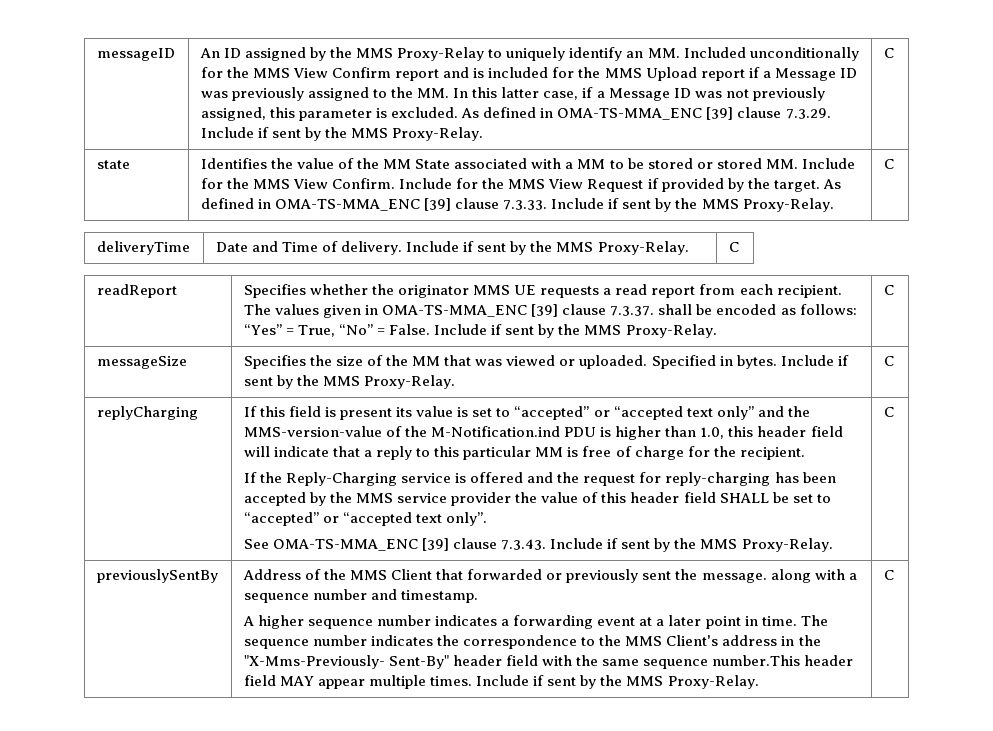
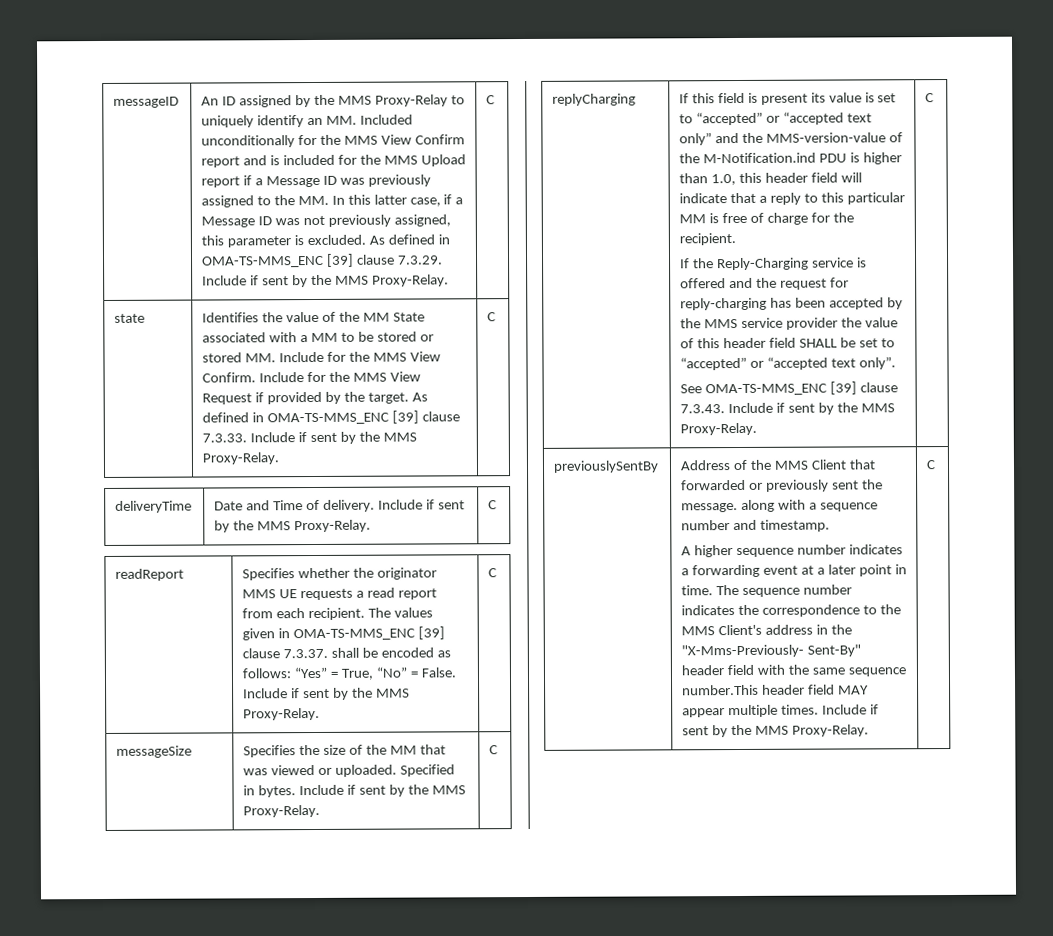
- As defined in OMA-TS-MMA_ENC [39] clause 7.3.29. Include if sent by the MMS Proxy-Relay.
+ As defined in OMA-TS-MMS_ENC [39] clause 7.3.29. Include if sent by the MMS Proxy-Relay.
- As defined in OMA-TS-MMA_ENC [39] clause 7.3.33. Include if sent by the MMS Proxy-Relay.
+ As defined in OMA-TS-MMS_ENC [39] clause 7.3.33. Include if sent by the MMS Proxy-Relay.
- The values given in OMA-TS-MMA_ENC [39] clause 7.3.37. shall be encoded as follows: “Yes” = True, “No” = False.
+ The values given in OMA-TS-MMS_ENC [39] clause 7.3.37. shall be encoded as follows: “Yes” = True, “No” = False.
- See OMA-TS-MMA_ENC [39] clause 7.3.43. Include if sent by the MMS Proxy-Relay.
+ See OMA-TS-MMS_ENC [39] clause 7.3.43. Include if sent by the MMS Proxy-Relay.

